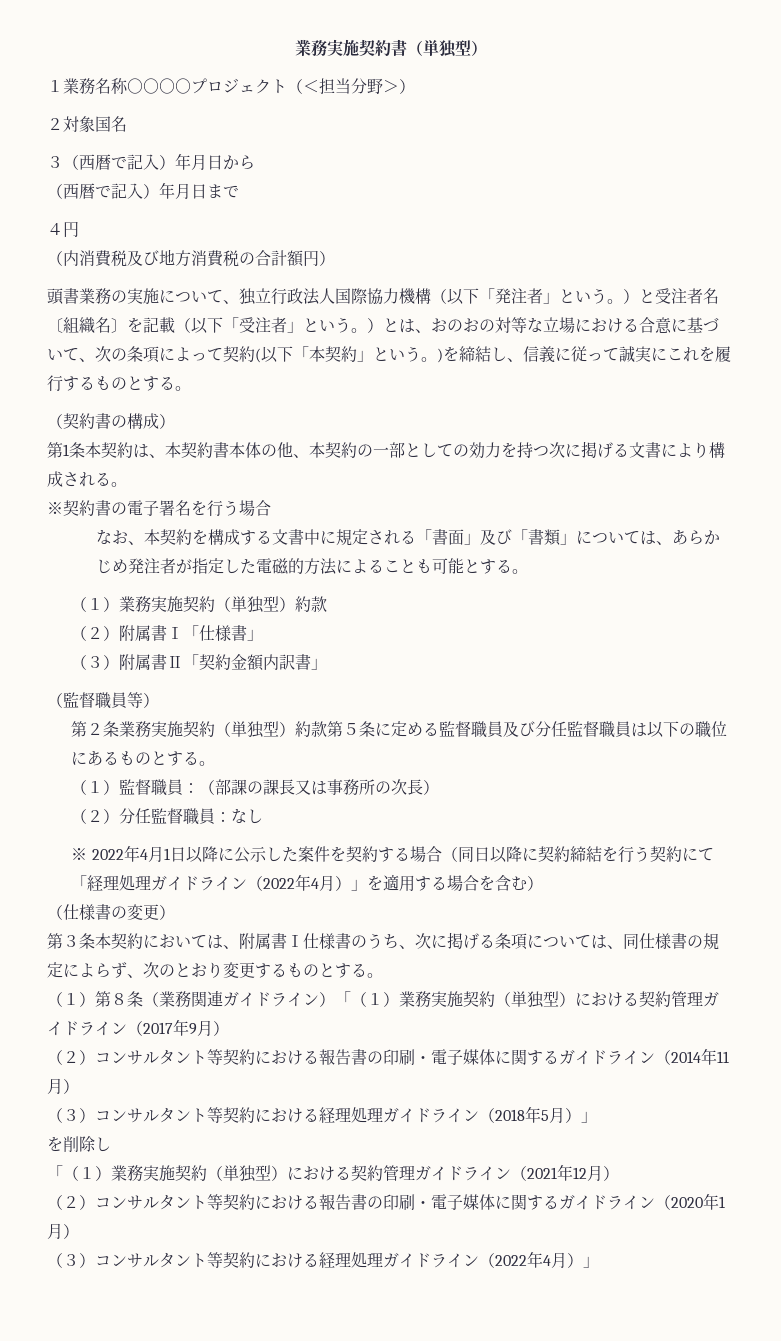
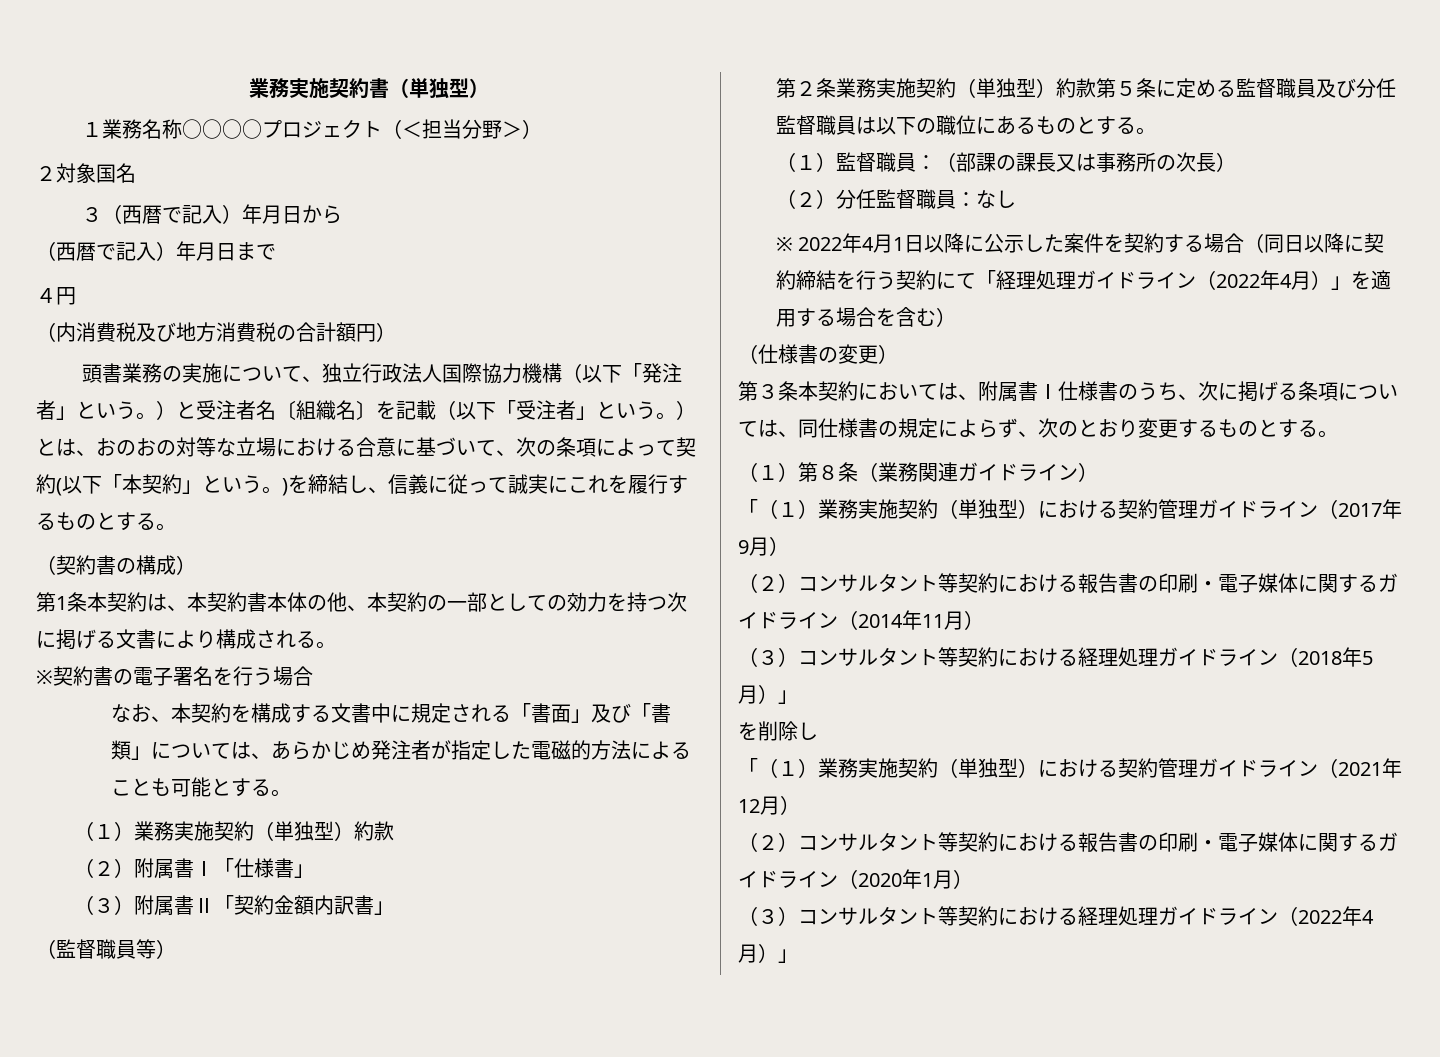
- （１）第８条（業務関連ガイドライン）「（１）業務実施契約（単独型）における契約管理ガイドライン（2017年9月）
+ （１）第８条（業務関連ガイドライン）
+ 「（１）業務実施契約（単独型）における契約管理ガイドライン（2017年9月）

